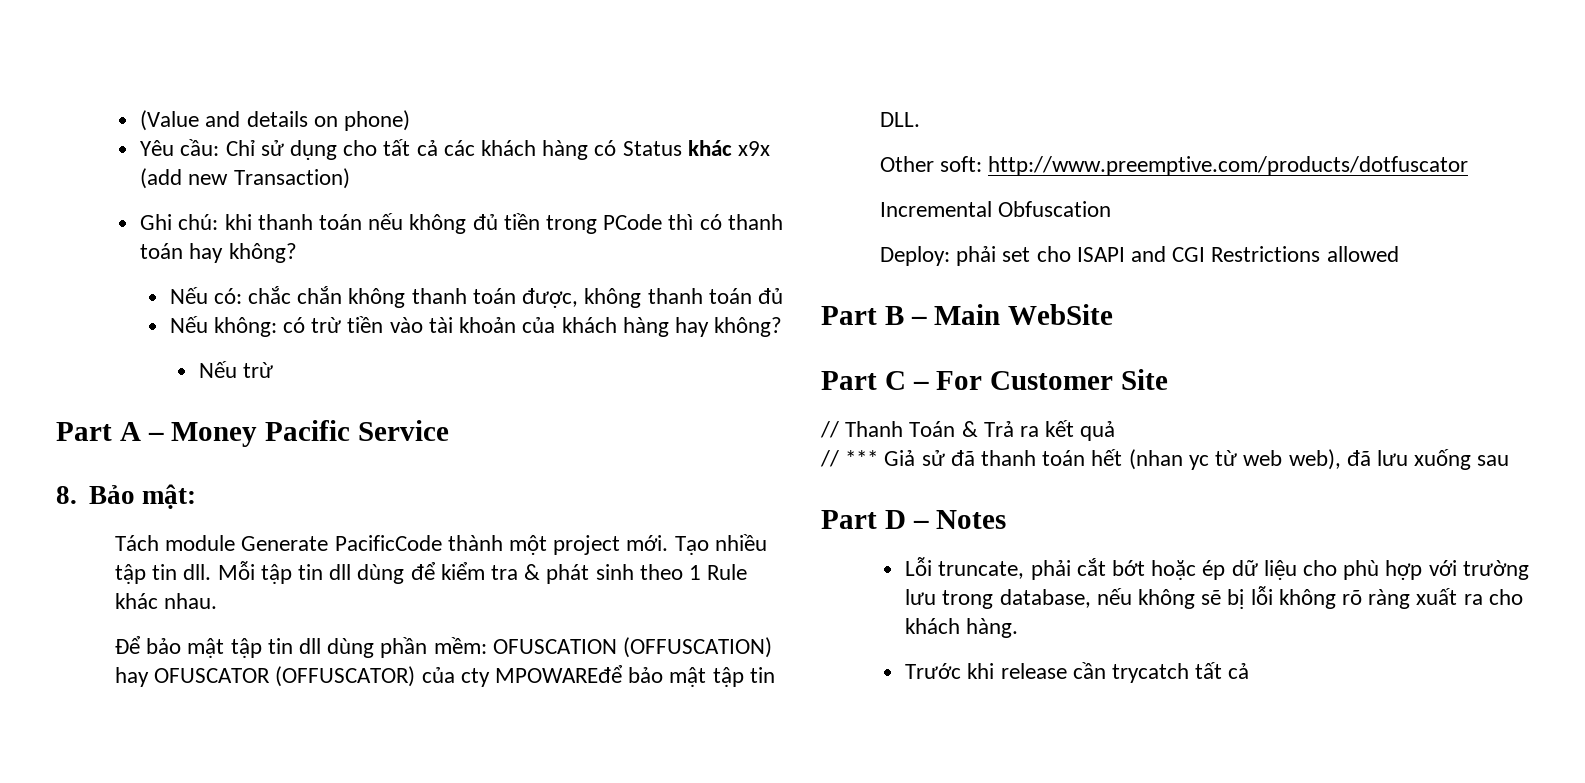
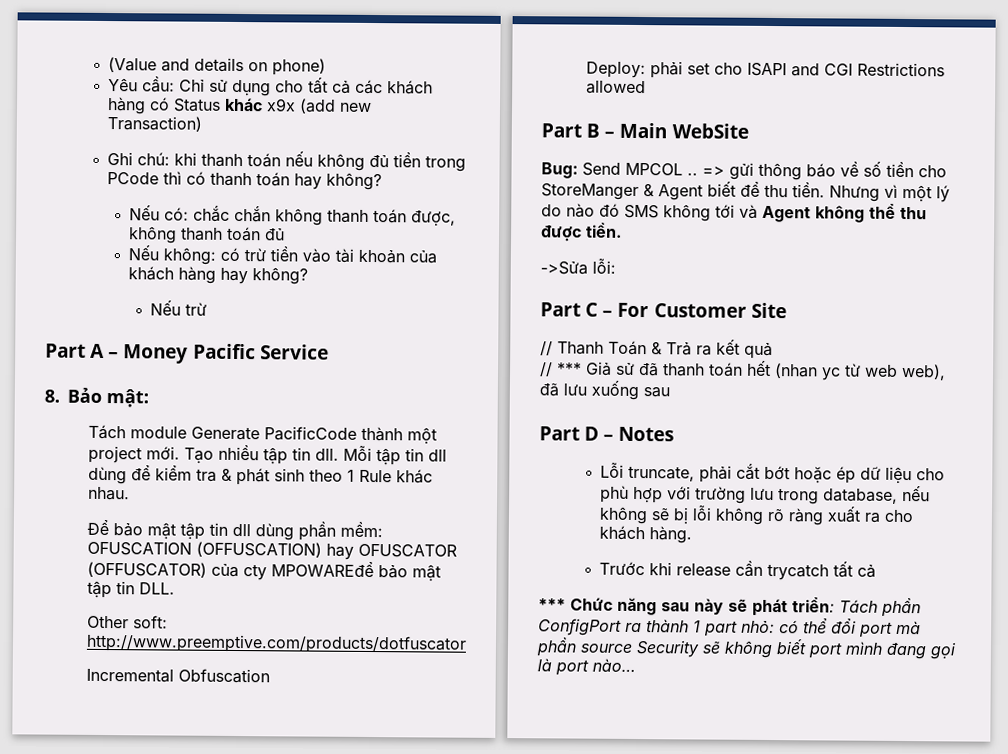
+ Bug: Send MPCOL .. => gửi thông báo về số tiền cho StoreManger & Agent biết để thu tiền. Nhưng vì một lý do nào đó SMS không tới và Agent không thể thu được tiền.
+ ->Sửa lỗi:
+ *** Chức năng sau này sẽ phát triển: Tách phần ConfigPort ra thành 1 part nhỏ: có thể đổi port mà phần source Security sẽ không biết port mình đang gọi là port nào…

